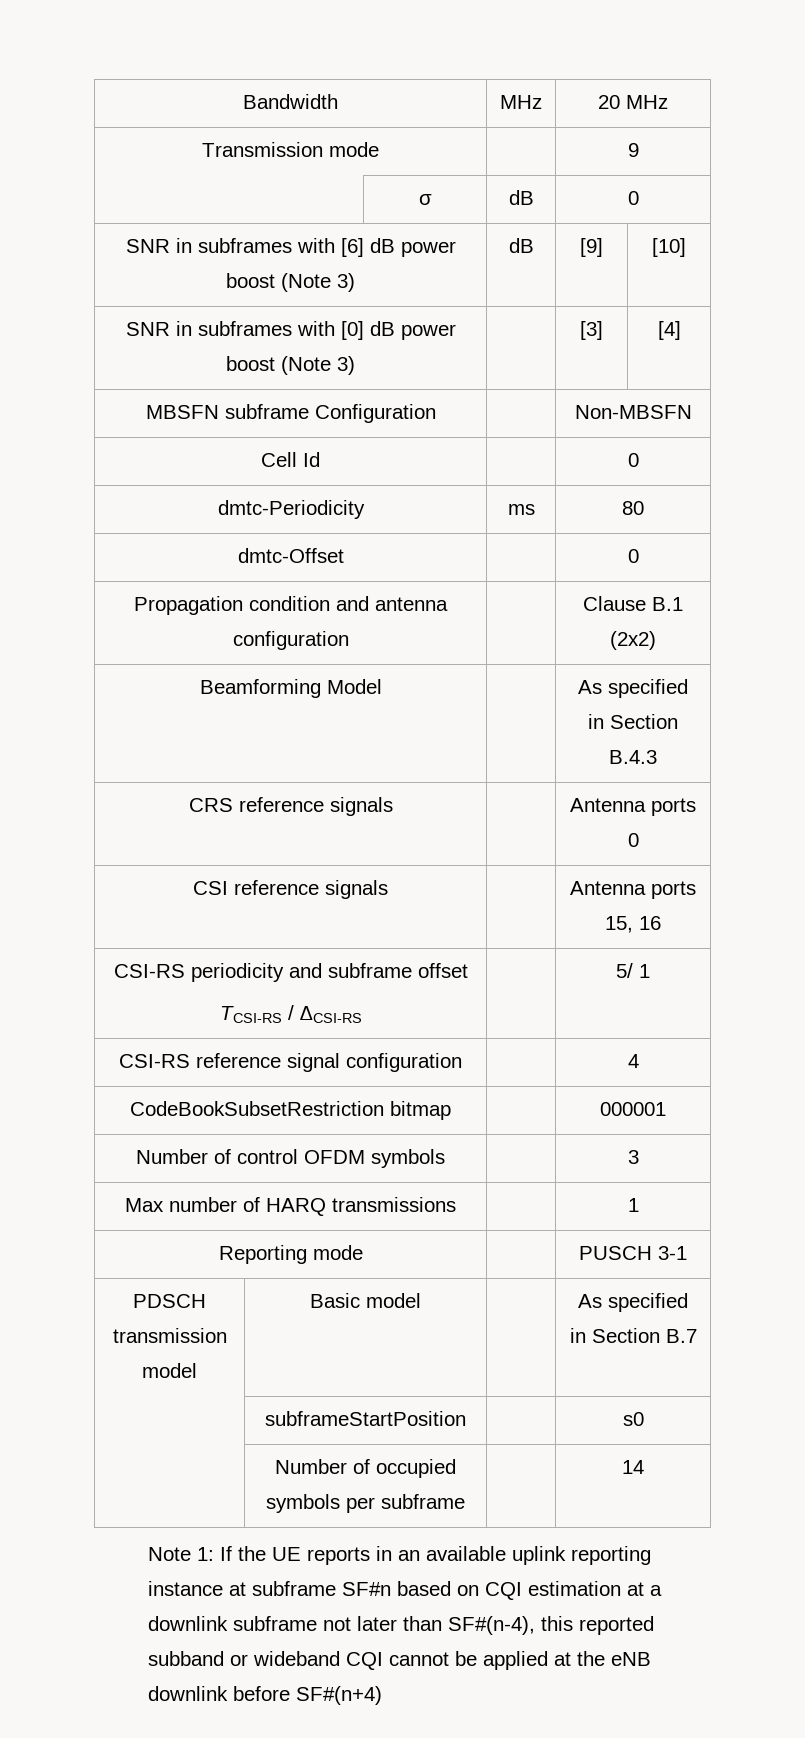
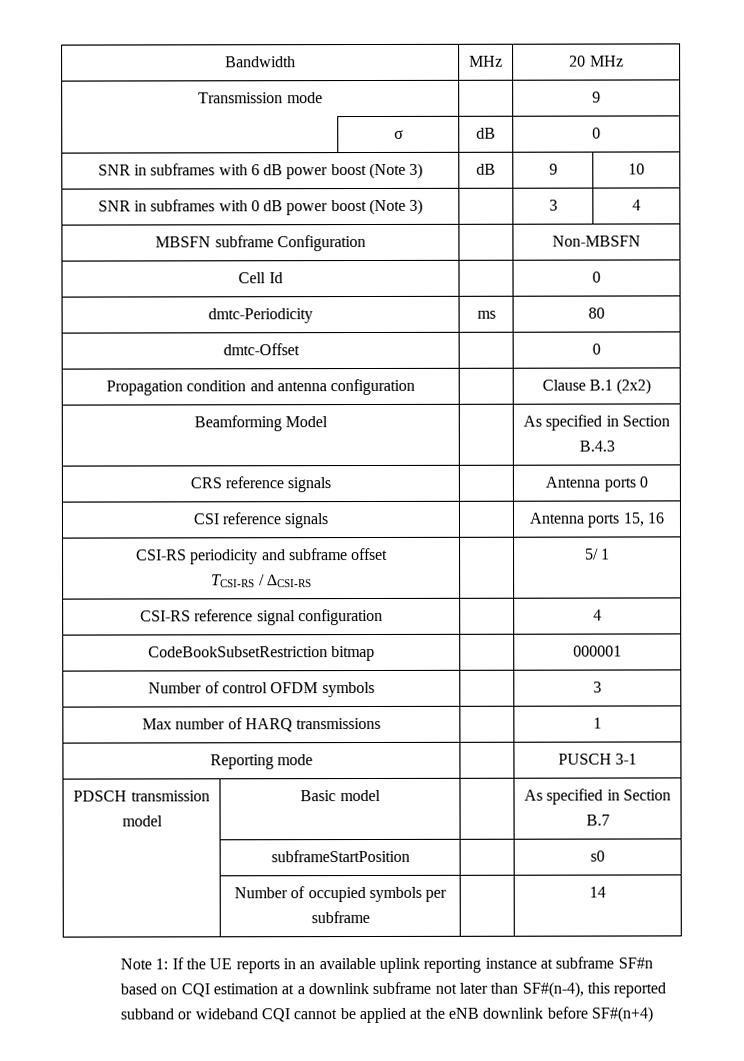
- SNR in subframes with [6] dB power boost (Note 3) | dB | [9] | [10]
- SNR in subframes with [0] dB power boost (Note 3) | | [3] | [4]
+ SNR in subframes with 6 dB power boost (Note 3) | dB | 9 | 10
+ SNR in subframes with 0 dB power boost (Note 3) | | 3 | 4

